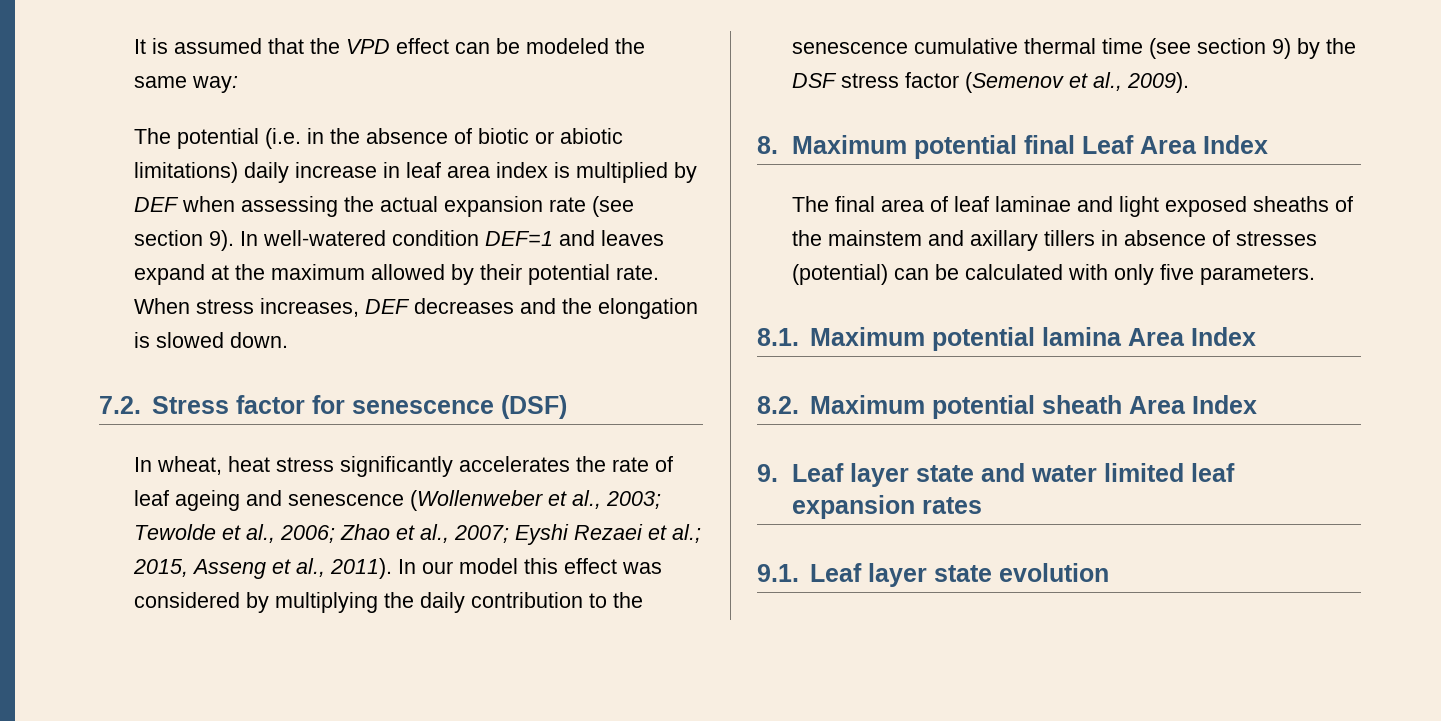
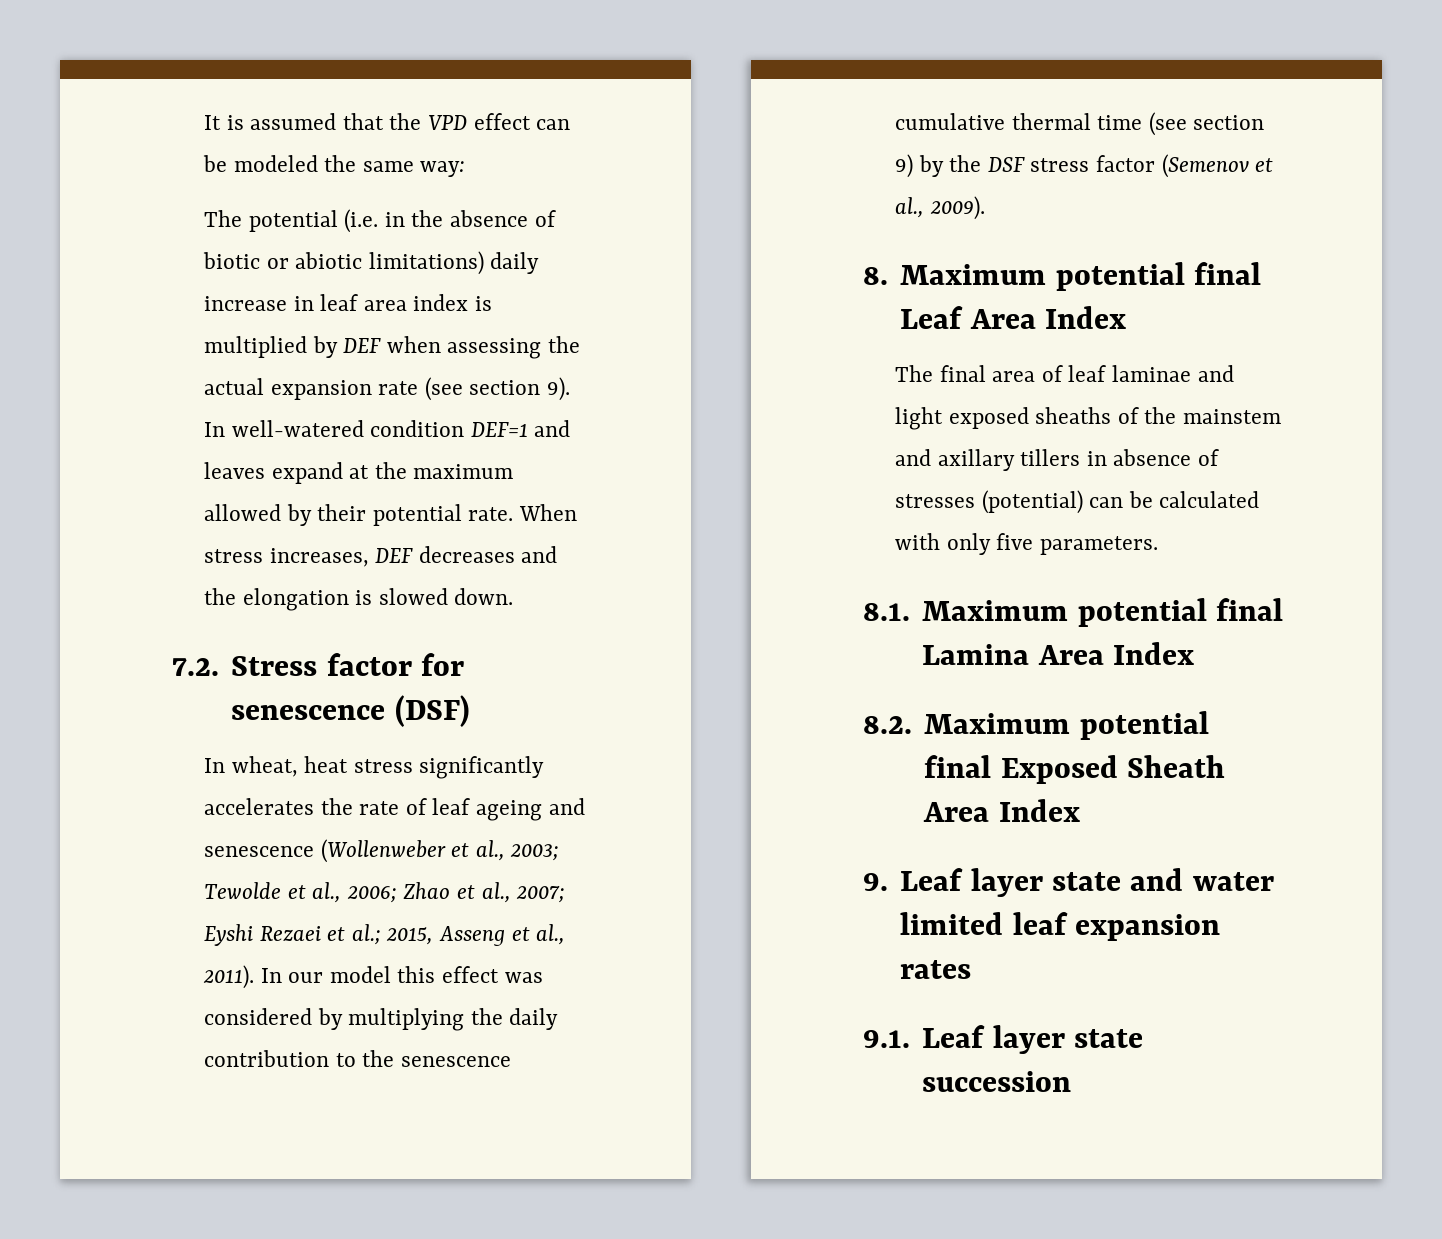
- 8.1. Maximum potential lamina Area Index
+ 8.1. Maximum potential final Lamina Area Index
- 8.2. Maximum potential sheath Area Index
+ 8.2. Maximum potential final Exposed Sheath Area Index
- 9.1. Leaf layer state evolution
+ 9.1. Leaf layer state succession

